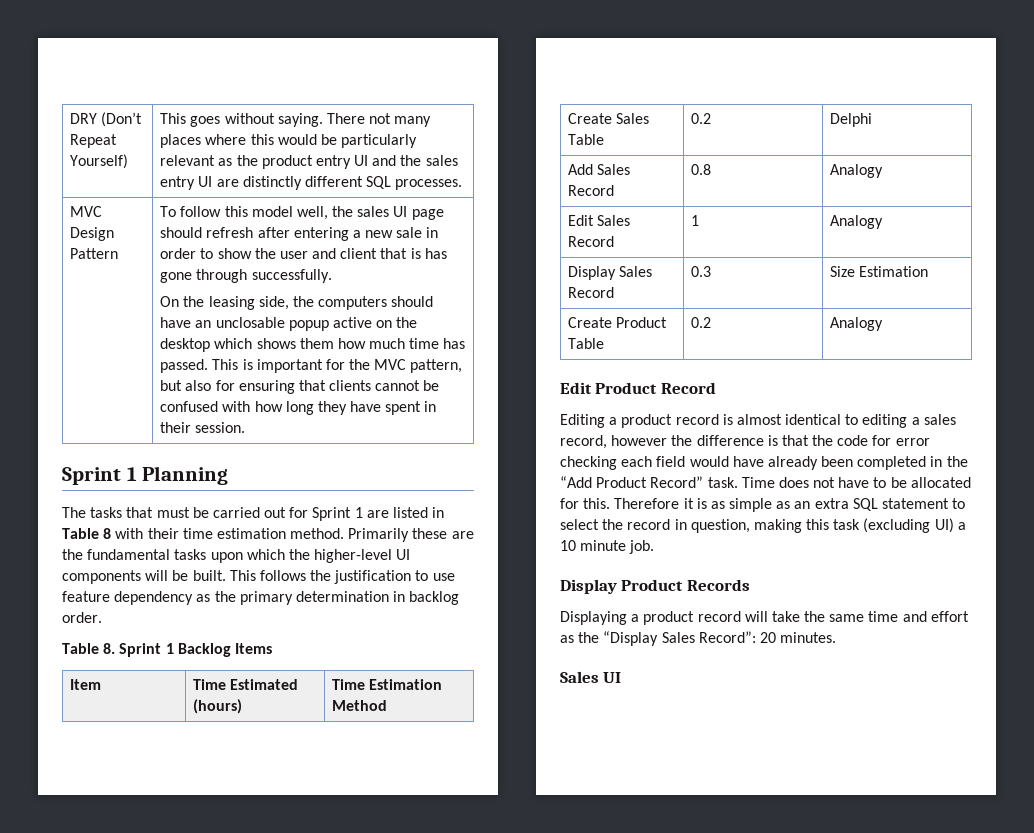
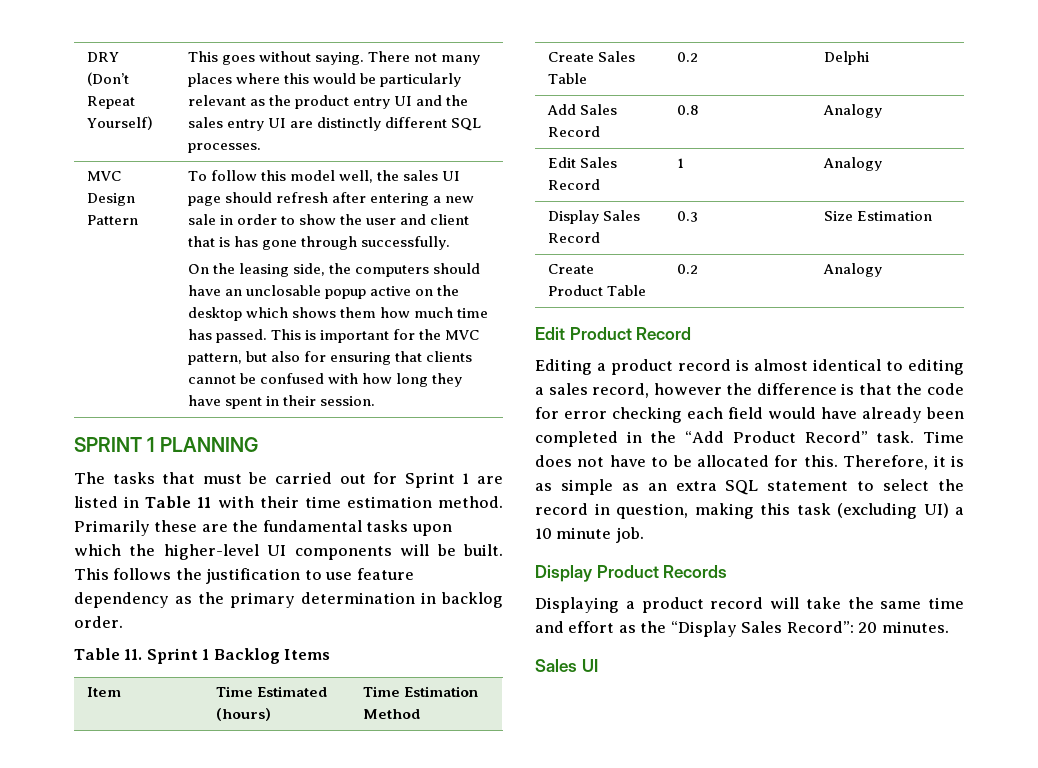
- Sprint 1 Planning
+ SPRINT 1 PLANNING
- The tasks that must be carried out for Sprint 1 are listed in Table 8 with their time estimation method.
+ The tasks that must be carried out for Sprint 1 are listed in Table 11 with their time estimation method.
- Table 8. Sprint 1 Backlog Items
+ Table 11. Sprint 1 Backlog Items
- Therefore it is as simple as an extra SQL statement to select the record in question, making this task (excluding UI) a 10 minute job.
+ Therefore, it is as simple as an extra SQL statement to select the record in question, making this task (excluding UI) a 10 minute job.

